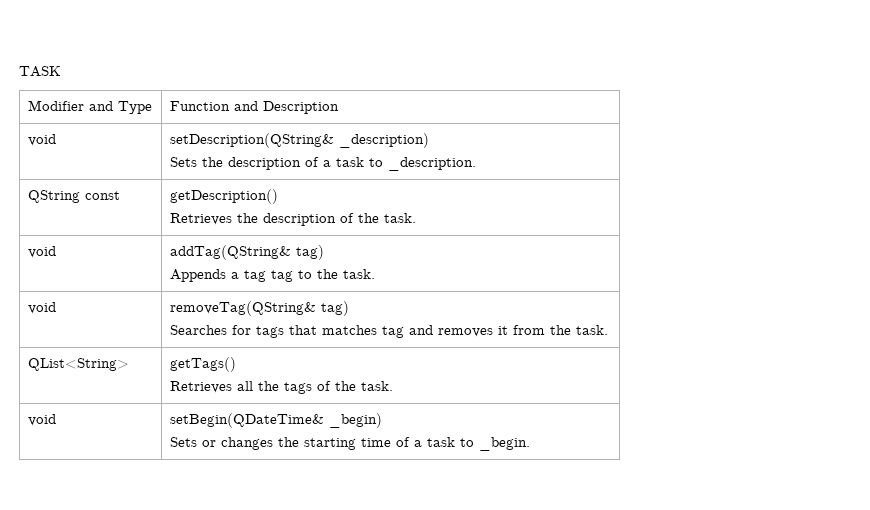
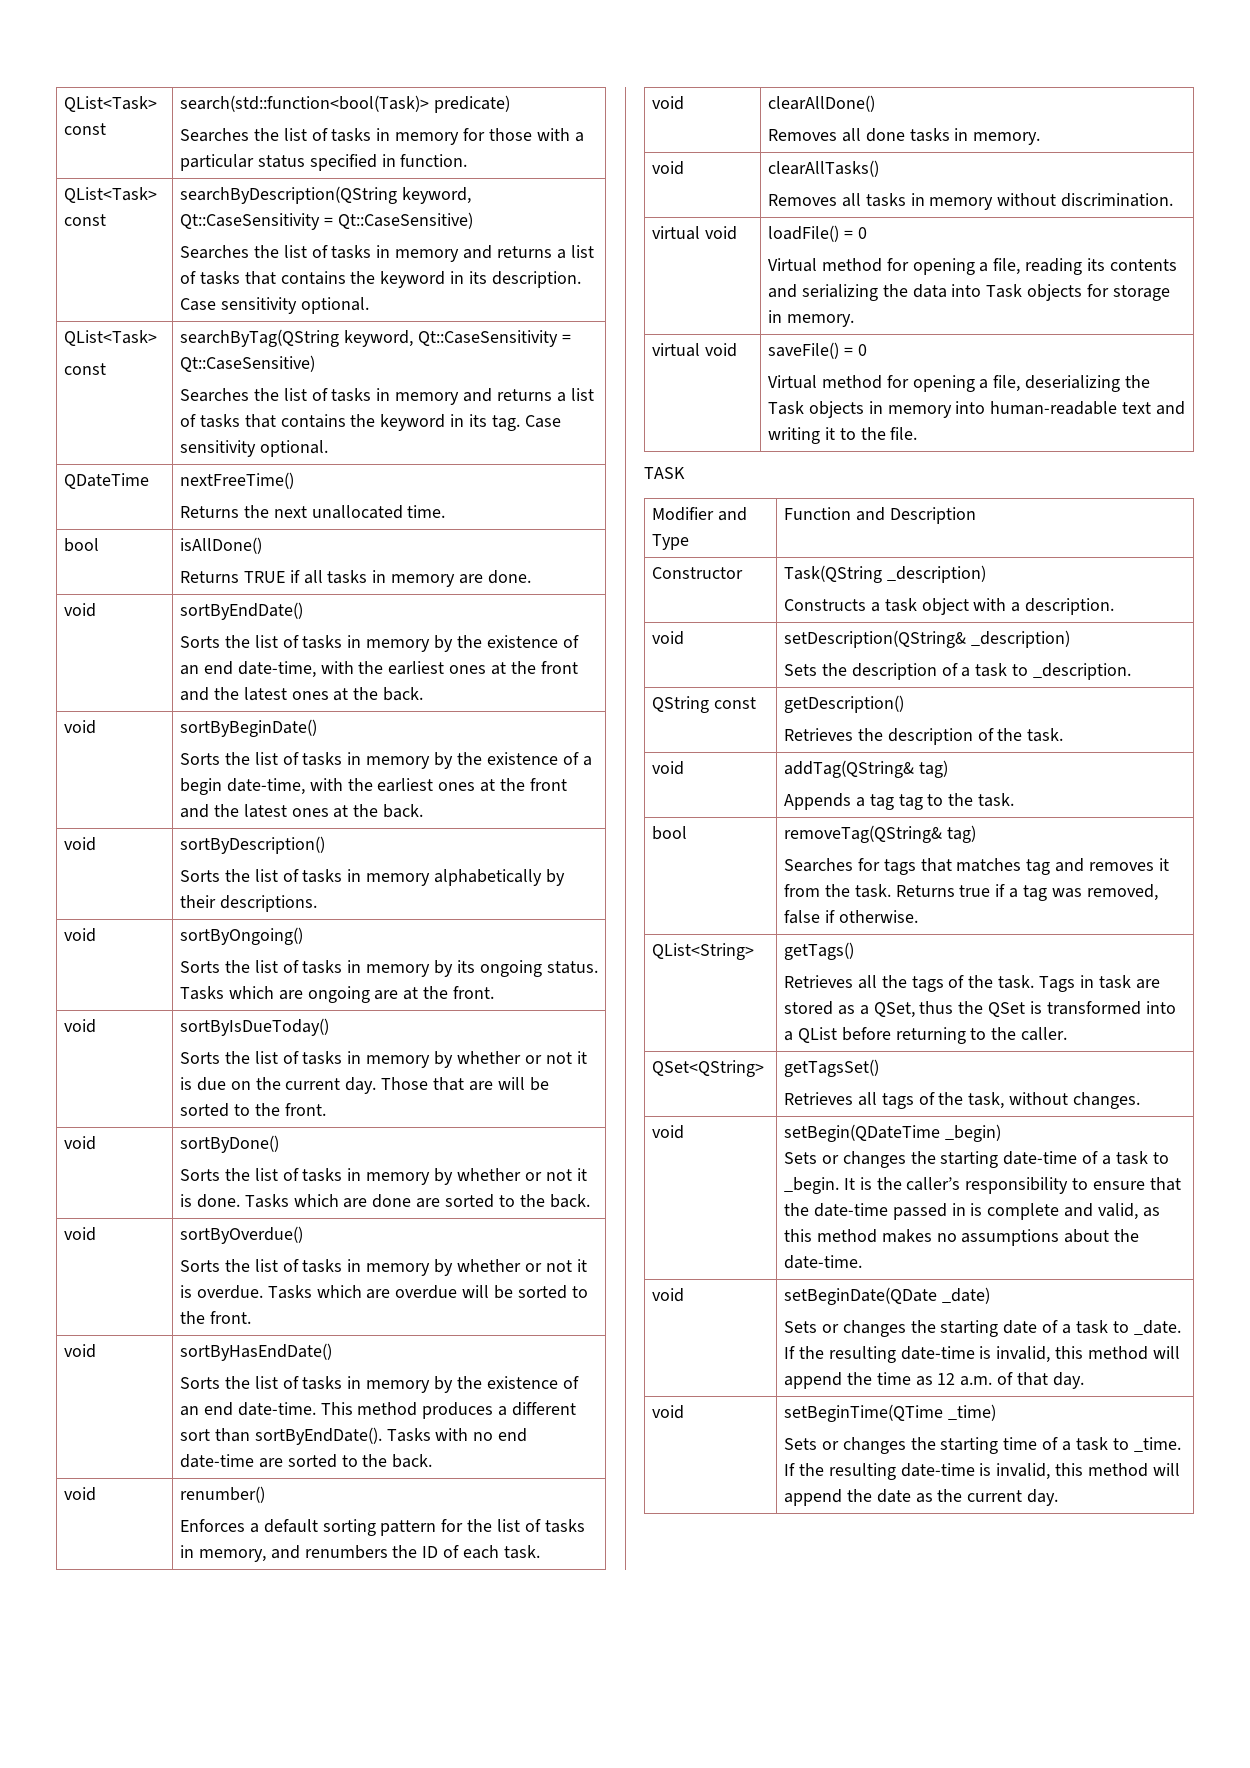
+ QList<Task> const | search(std::function<bool(Task)> predicate)
+ Searches the list of tasks in memory for those with a particular status specified in function.
+ QList<Task> const | searchByDescription(QString keyword, Qt::CaseSensitivity = Qt::CaseSensitive)
+ Searches the list of tasks in memory and returns a list of tasks that contains the keyword in its description. Case sensitivity optional.
+ QList<Task>
+ const | searchByTag(QString keyword, Qt::CaseSensitivity = Qt::CaseSensitive)
+ Searches the list of tasks in memory and returns a list of tasks that contains the keyword in its tag. Case sensitivity optional.
+ QDateTime | nextFreeTime()
+ Returns the next unallocated time.
+ bool | isAllDone()
+ Returns TRUE if all tasks in memory are done.
+ void | sortByEndDate()
+ Sorts the list of tasks in memory by the existence of an end date-time, with the earliest ones at the front and the latest ones at the back.
+ void | sortByBeginDate()
+ Sorts the list of tasks in memory by the existence of a begin date-time, with the earliest ones at the front and the latest ones at the back.
+ void | sortByDescription()
+ Sorts the list of tasks in memory alphabetically by their descriptions.
+ void | sortByOngoing()
+ Sorts the list of tasks in memory by its ongoing status. Tasks which are ongoing are at the front.
+ void | sortByIsDueToday()
+ Sorts the list of tasks in memory by whether or not it is due on the current day. Those that are will be sorted to the front.
+ void | sortByDone()
+ Sorts the list of tasks in memory by whether or not it is done. Tasks which are done are sorted to the back.
+ void | sortByOverdue()
+ Sorts the list of tasks in memory by whether or not it is overdue. Tasks which are overdue will be sorted to the front.
+ void | sortByHasEndDate()
+ Sorts the list of tasks in memory by the existence of an end date-time. This method produces a different sort than sortByEndDate(). Tasks with no end date-time are sorted to the back.
+ void | renumber()
+ Enforces a default sorting pattern for the list of tasks in memory, and renumbers the ID of each task.
+ void | clearAllDone()
+ Removes all done tasks in memory.
+ void | clearAllTasks()
+ Removes all tasks in memory without discrimination.
+ virtual void | loadFile() = 0
+ Virtual method for opening a file, reading its contents and serializing the data into Task objects for storage in memory.
+ virtual void | saveFile() = 0
+ Virtual method for opening a file, deserializing the Task objects in memory into human-readable text and writing it to the file.
+ Constructor | Task(QString _description)
+ Constructs a task object with a description.
- void | removeTag(QString& tag)
- Searches for tags that matches tag and removes it from the task.
+ bool | removeTag(QString& tag)
+ Searches for tags that matches tag and removes it from the task. Returns true if a tag was removed, false if otherwise.
  QList<String> | getTags()
- Retrieves all the tags of the task.
- void | setBegin(QDateTime& _begin)
- Sets or changes the starting time of a task to _begin.
+ Retrieves all the tags of the task. Tags in task are stored as a QSet, thus the QSet is transformed into a QList before returning to the caller.
+ QSet<QString> | getTagsSet()
+ Retrieves all tags of the task, without changes.
+ void | setBegin(QDateTime _begin)
+ Sets or changes the starting date-time of a task to _begin. It is the caller’s responsibility to ensure that the date-time passed in is complete and valid, as this method makes no assumptions about the date-time.
+ void | setBeginDate(QDate _date)
+ Sets or changes the starting date of a task to _date. If the resulting date-time is invalid, this method will append the time as 12 a.m. of that day.
+ void | setBeginTime(QTime _time)
+ Sets or changes the starting time of a task to _time. If the resulting date-time is invalid, this method will append the date as the current day.

